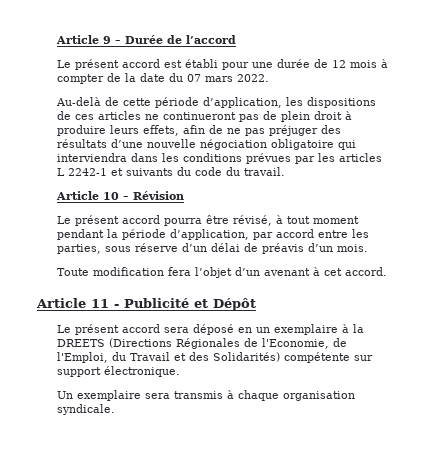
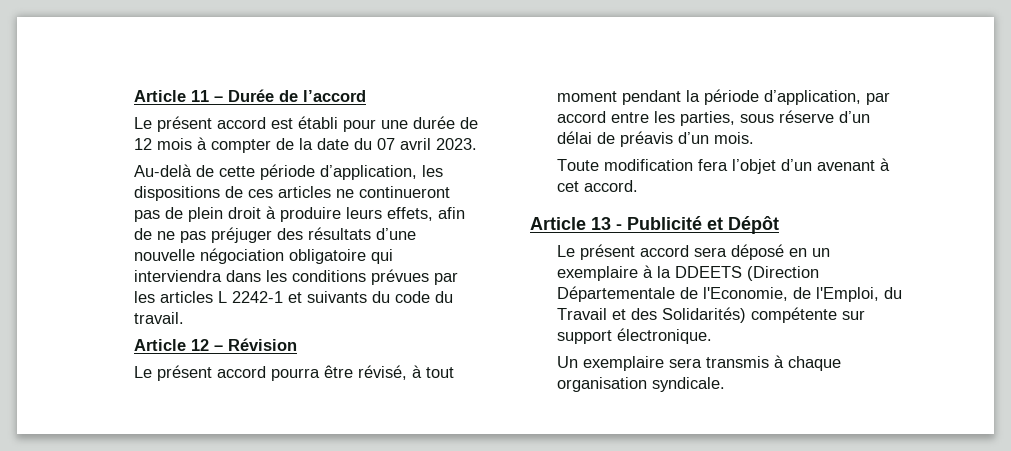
- Article 9 – Durée de l’accord
+ Article 11 – Durée de l’accord
- Le présent accord est établi pour une durée de 12 mois à compter de la date du 07 mars 2022.
+ Le présent accord est établi pour une durée de 12 mois à compter de la date du 07 avril 2023.
- Article 10 – Révision
+ Article 12 – Révision
- Article 11 - Publicité et Dépôt
+ Article 13 - Publicité et Dépôt
- Le présent accord sera déposé en un exemplaire à la DREETS (Directions Régionales de l'Economie, de l'Emploi, du Travail et des Solidarités) compétente sur support électronique.
+ Le présent accord sera déposé en un exemplaire à la DDEETS (Direction Départementale de l'Economie, de l'Emploi, du Travail et des Solidarités) compétente sur support électronique.

